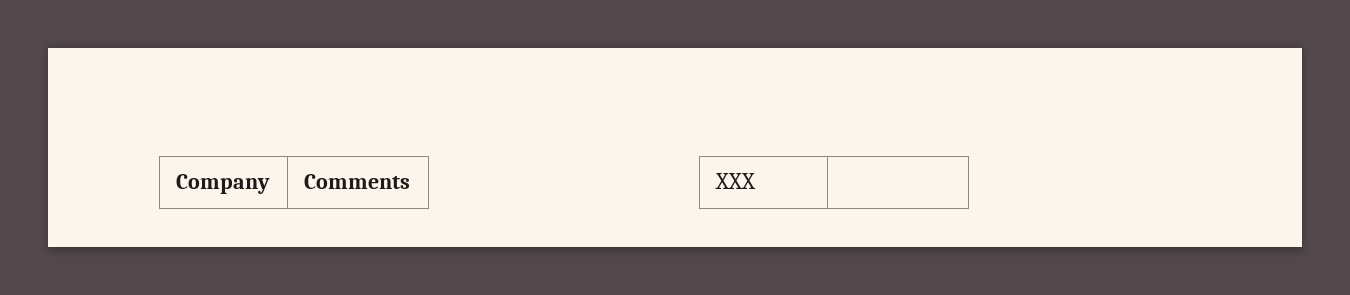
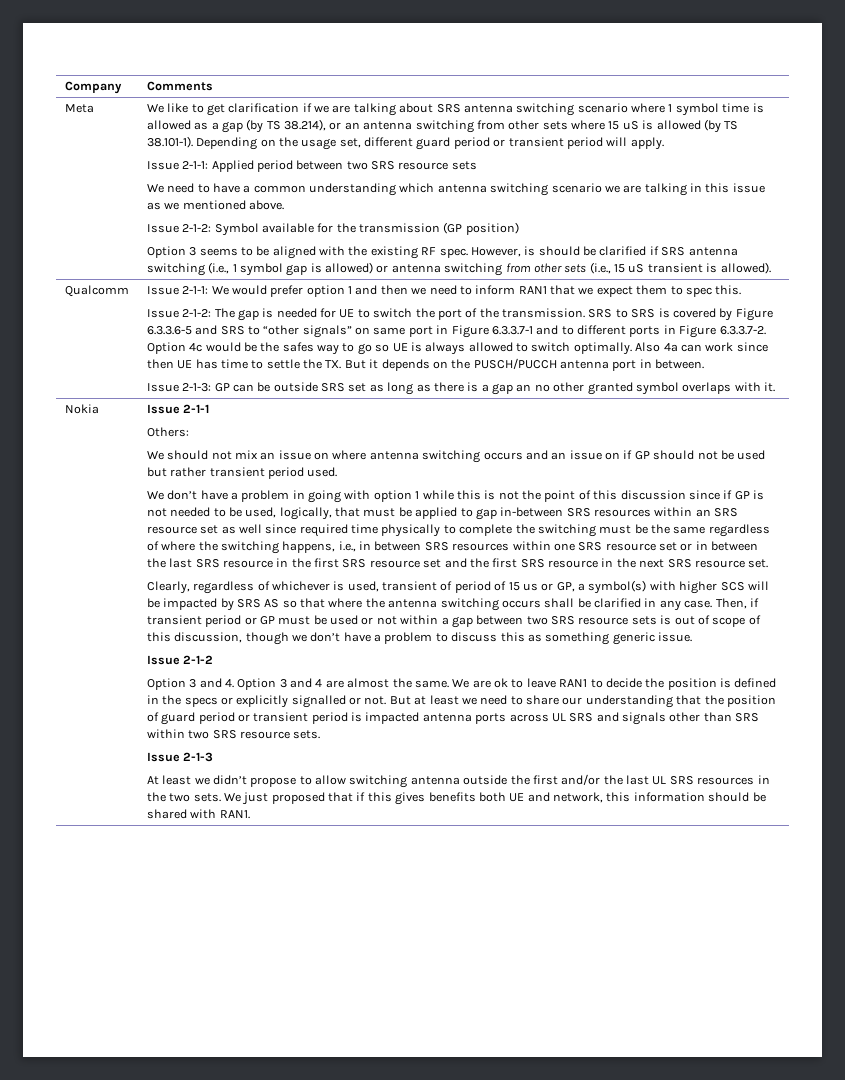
- XXX
+ Meta | We like to get clarification if we are talking about SRS antenna switching scenario where 1 symbol time is allowed as a gap (by TS 38.214), or an antenna switching from other sets where 15 uS is allowed (by TS 38.101-1). Depending on the usage set, different guard period or transient period will apply.
+ Issue 2-1-1: Applied period between two SRS resource sets
+ We need to have a common understanding which antenna switching scenario we are talking in this issue as we mentioned above.
+ Issue 2-1-2: Symbol available for the transmission (GP position)
+ Option 3 seems to be aligned with the existing RF spec. However, is should be clarified if SRS antenna switching (i.e., 1 symbol gap is allowed) or antenna switching from other sets (i.e., 15 uS transient is allowed).
+ Qualcomm | Issue 2-1-1: We would prefer option 1 and then we need to inform RAN1 that we expect them to spec this.
+ Issue 2-1-2: The gap is needed for UE to switch the port of the transmission. SRS to SRS is covered by Figure 6.3.3.6-5 and SRS to “other signals” on same port in Figure 6.3.3.7-1 and to different ports in Figure 6.3.3.7-2. Option 4c would be the safes way to go so UE is always allowed to switch optimally. Also 4a can work since then UE has time to settle the TX. But it depends on the PUSCH/PUCCH antenna port in between.
+ Issue 2-1-3: GP can be outside SRS set as long as there is a gap an no other granted symbol overlaps with it.
+ Nokia | Issue 2-1-1
+ Others:
+ We should not mix an issue on where antenna switching occurs and an issue on if GP should not be used but rather transient period used.
+ We don’t have a problem in going with option 1 while this is not the point of this discussion since if GP is not needed to be used, logically, that must be applied to gap in-between SRS resources within an SRS resource set as well since required time physically to complete the switching must be the same regardless of where the switching happens, i.e., in between SRS resources within one SRS resource set or in between the last SRS resource in the first SRS resource set and the first SRS resource in the next SRS resource set.
+ Clearly, regardless of whichever is used, transient of period of 15 us or GP, a symbol(s) with higher SCS will be impacted by SRS AS so that where the antenna switching occurs shall be clarified in any case. Then, if transient period or GP must be used or not within a gap between two SRS resource sets is out of scope of this discussion, though we don’t have a problem to discuss this as something generic issue.
+ Issue 2-1-2
+ Option 3 and 4. Option 3 and 4 are almost the same. We are ok to leave RAN1 to decide the position is defined in the specs or explicitly signalled or not. But at least we need to share our understanding that the position of guard period or transient period is impacted antenna ports across UL SRS and signals other than SRS within two SRS resource sets.
+ Issue 2-1-3
+ At least we didn’t propose to allow switching antenna outside the first and/or the last UL SRS resources in the two sets. We just proposed that if this gives benefits both UE and network, this information should be shared with RAN1.

